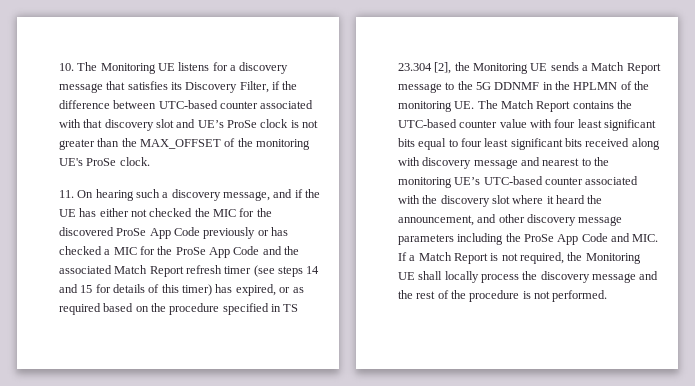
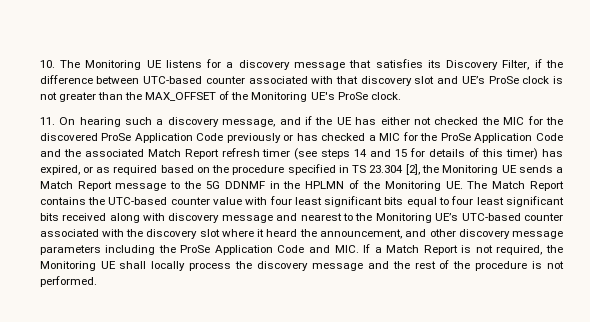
- 10. The Monitoring UE listens for a discovery message that satisfies its Discovery Filter, if the difference between UTC-based counter associated with that discovery slot and UE’s ProSe clock is not greater than the MAX_OFFSET of the monitoring UE's ProSe clock.
+ 10. The Monitoring UE listens for a discovery message that satisfies its Discovery Filter, if the difference between UTC-based counter associated with that discovery slot and UE’s ProSe clock is not greater than the MAX_OFFSET of the Monitoring UE's ProSe clock.
- 11. On hearing such a discovery message, and if the UE has either not checked the MIC for the discovered ProSe App Code previously or has checked a MIC for the ProSe App Code and the associated Match Report refresh timer (see steps 14 and 15 for details of this timer) has expired, or as required based on the procedure specified in TS 23.304 [2], the Monitoring UE sends a Match Report message to the 5G DDNMF in the HPLMN of the monitoring UE. The Match Report contains the UTC-based counter value with four least significant bits equal to four least significant bits received along with discovery message and nearest to the monitoring UE’s UTC-based counter associated with the discovery slot where it heard the announcement, and other discovery message parameters including the ProSe App Code and MIC. If a Match Report is not required, the Monitoring UE shall locally process the discovery message and the rest of the procedure is not performed.
+ 11. On hearing such a discovery message, and if the UE has either not checked the MIC for the discovered ProSe Application Code previously or has checked a MIC for the ProSe Application Code and the associated Match Report refresh timer (see steps 14 and 15 for details of this timer) has expired, or as required based on the procedure specified in TS 23.304 [2], the Monitoring UE sends a Match Report message to the 5G DDNMF in the HPLMN of the Monitoring UE. The Match Report contains the UTC-based counter value with four least significant bits equal to four least significant bits received along with discovery message and nearest to the Monitoring UE’s UTC-based counter associated with the discovery slot where it heard the announcement, and other discovery message parameters including the ProSe Application Code and MIC. If a Match Report is not required, the Monitoring UE shall locally process the discovery message and the rest of the procedure is not performed.

